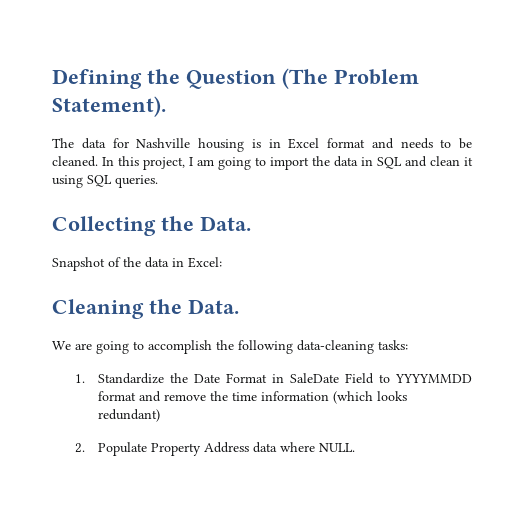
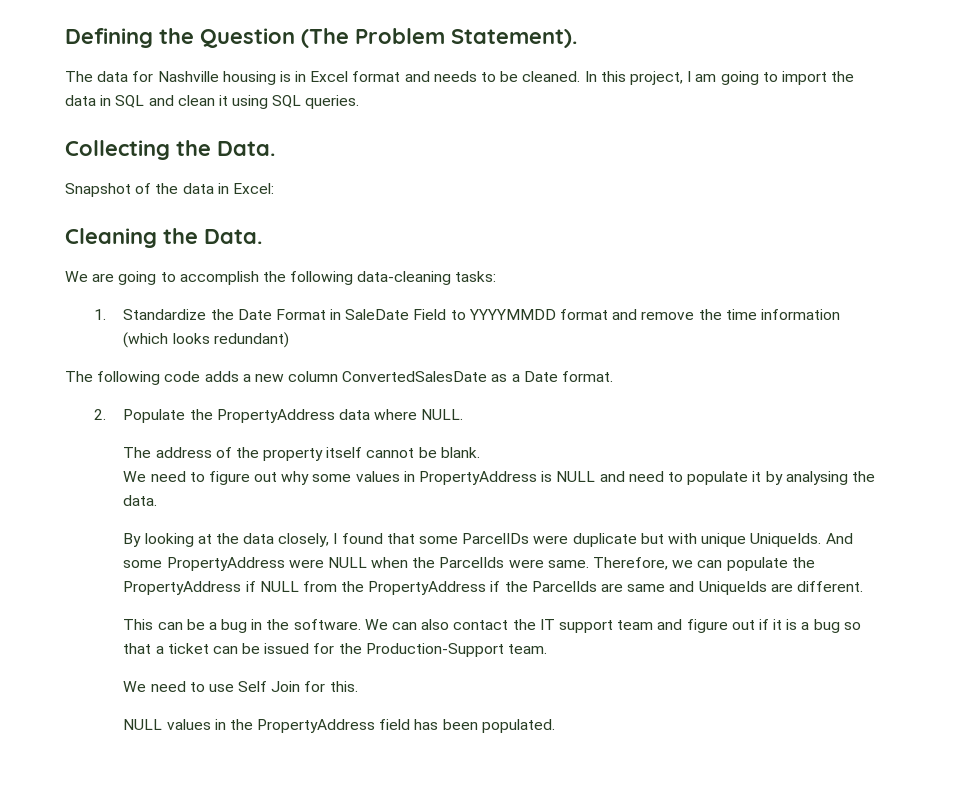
+ The following code adds a new column ConvertedSalesDate as a Date format.
- 2. Populate Property Address data where NULL.
+ 2. Populate the PropertyAddress data where NULL.
+ The address of the property itself cannot be blank.
+ We need to figure out why some values in PropertyAddress is NULL and need to populate it by analysing the data.
+ By looking at the data closely, I found that some ParcelIDs were duplicate but with unique UniqueIds. And some PropertyAddress were NULL when the ParcelIds were same. Therefore, we can populate the PropertyAddress if NULL from the PropertyAddress if the ParcelIds are same and UniqueIds are different.
+ This can be a bug in the software. We can also contact the IT support team and figure out if it is a bug so that a ticket can be issued for the Production-Support team.
+ We need to use Self Join for this.
+ NULL values in the PropertyAddress field has been populated.

